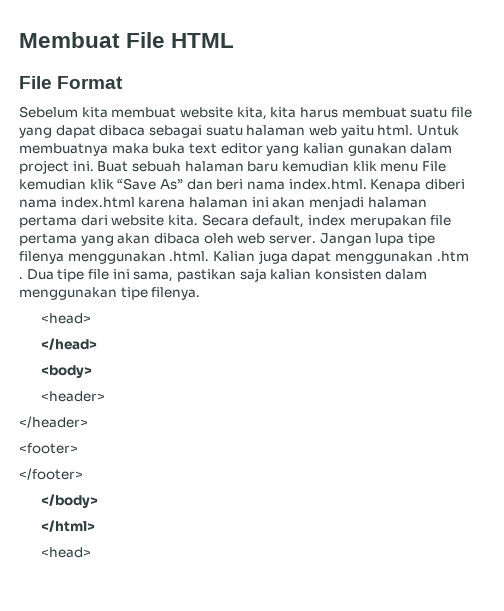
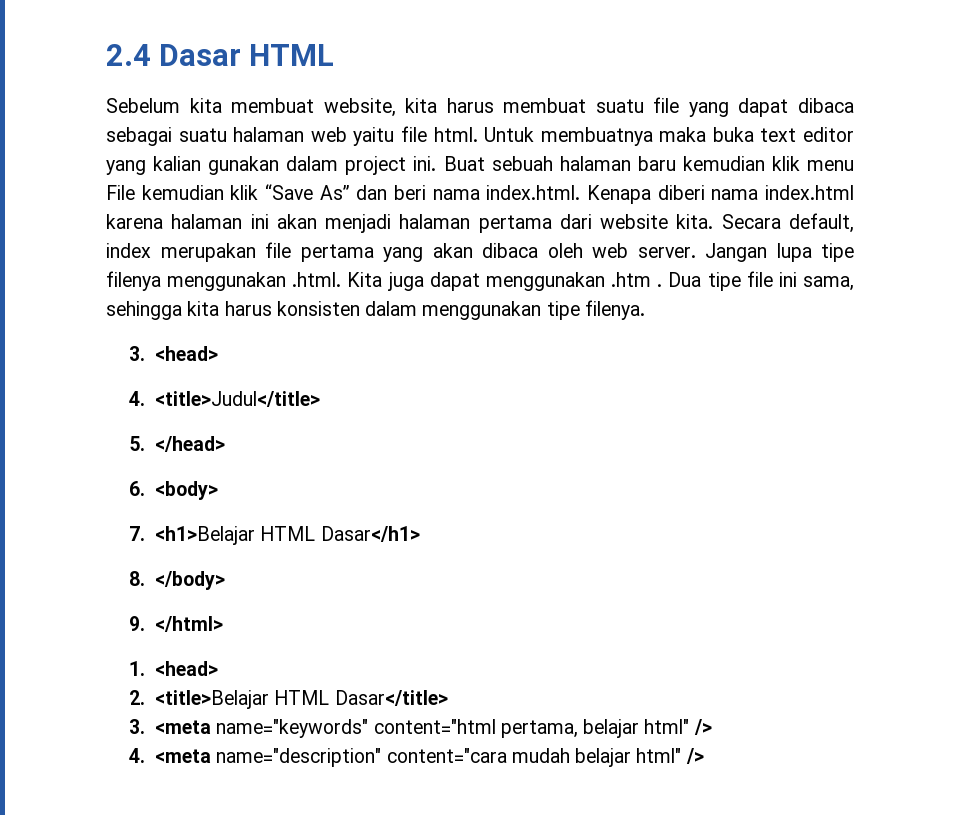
- Membuat File HTML
- File Format
+ 2.4 Dasar HTML
- Sebelum kita membuat website kita, kita harus membuat suatu file yang dapat dibaca sebagai suatu halaman web yaitu html.
+ Sebelum kita membuat website, kita harus membuat suatu file yang dapat dibaca sebagai suatu halaman web yaitu file html.
- Jangan lupa tipe filenya menggunakan .html. Kalian juga dapat menggunakan .htm .
+ Jangan lupa tipe filenya menggunakan .html. Kita juga dapat menggunakan .htm .
- Dua tipe file ini sama, pastikan saja kalian konsisten dalam menggunakan tipe filenya.
- <head>
- </head>
+ Dua tipe file ini sama, sehingga kita harus konsisten dalam menggunakan tipe filenya.
+ 3. <head>
+ 4. <title>Judul</title>
+ 5. </head>
- <body>
+ 6. <body>
- <header>
- </header>
- <footer>
- </footer>
- </body>
+ 7. <h1>Belajar HTML Dasar</h1>
+ 8. </body>
- </html>
- <head>
+ 9. </html>
+ 1. <head>
+ 2. <title>Belajar HTML Dasar</title>
+ 3. <meta name="keywords" content="html pertama, belajar html" />
+ 4. <meta name="description" content="cara mudah belajar html" />

